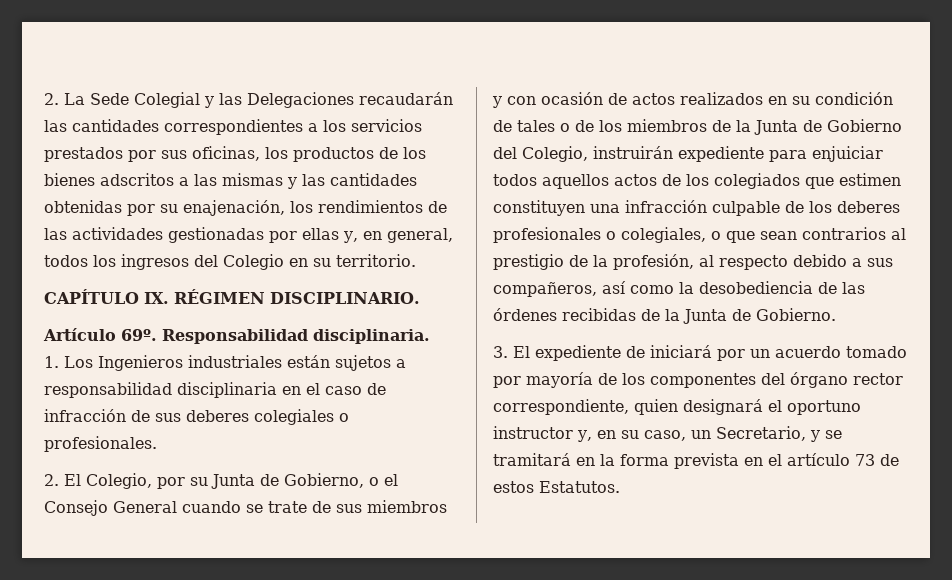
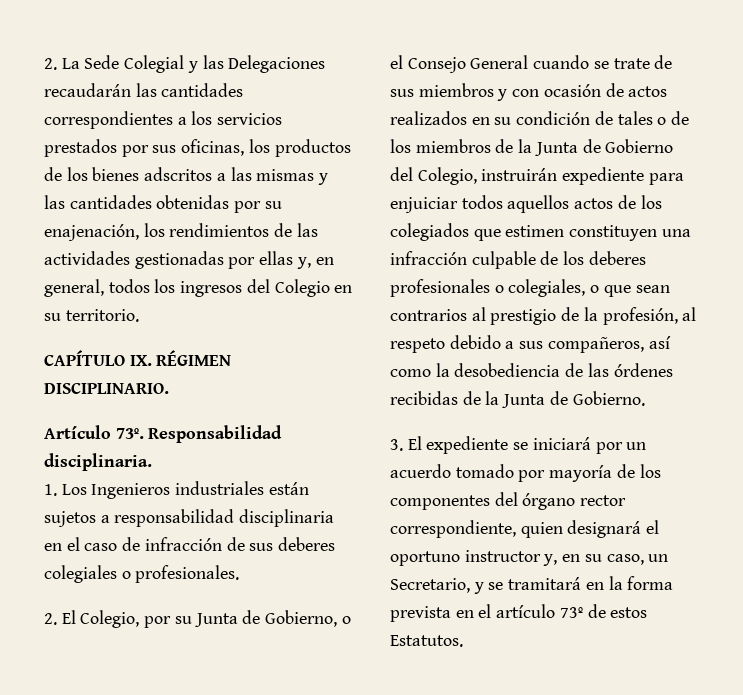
- Artículo 69º.
+ Artículo 73º.
- 2. El Colegio, por su Junta de Gobierno, o el Consejo General cuando se trate de sus miembros y con ocasión de actos realizados en su condición de tales o de los miembros de la Junta de Gobierno del Colegio, instruirán expediente para enjuiciar todos aquellos actos de los colegiados que estimen constituyen una infracción culpable de los deberes profesionales o colegiales, o que sean contrarios al prestigio de la profesión, al respecto debido a sus compañeros, así como la desobediencia de las órdenes recibidas de la Junta de Gobierno.
+ 2. El Colegio, por su Junta de Gobierno, o el Consejo General cuando se trate de sus miembros y con ocasión de actos realizados en su condición de tales o de los miembros de la Junta de Gobierno del Colegio, instruirán expediente para enjuiciar todos aquellos actos de los colegiados que estimen constituyen una infracción culpable de los deberes profesionales o colegiales, o que sean contrarios al prestigio de la profesión, al respeto debido a sus compañeros, así como la desobediencia de las órdenes recibidas de la Junta de Gobierno.
- 3. El expediente de iniciará por un acuerdo tomado por mayoría de los componentes del órgano rector correspondiente, quien designará el oportuno instructor y, en su caso, un Secretario, y se tramitará en la forma prevista en el artículo 73 de estos Estatutos.
+ 3. El expediente se iniciará por un acuerdo tomado por mayoría de los componentes del órgano rector correspondiente, quien designará el oportuno instructor y, en su caso, un Secretario, y se tramitará en la forma prevista en el artículo 73º de estos Estatutos.

